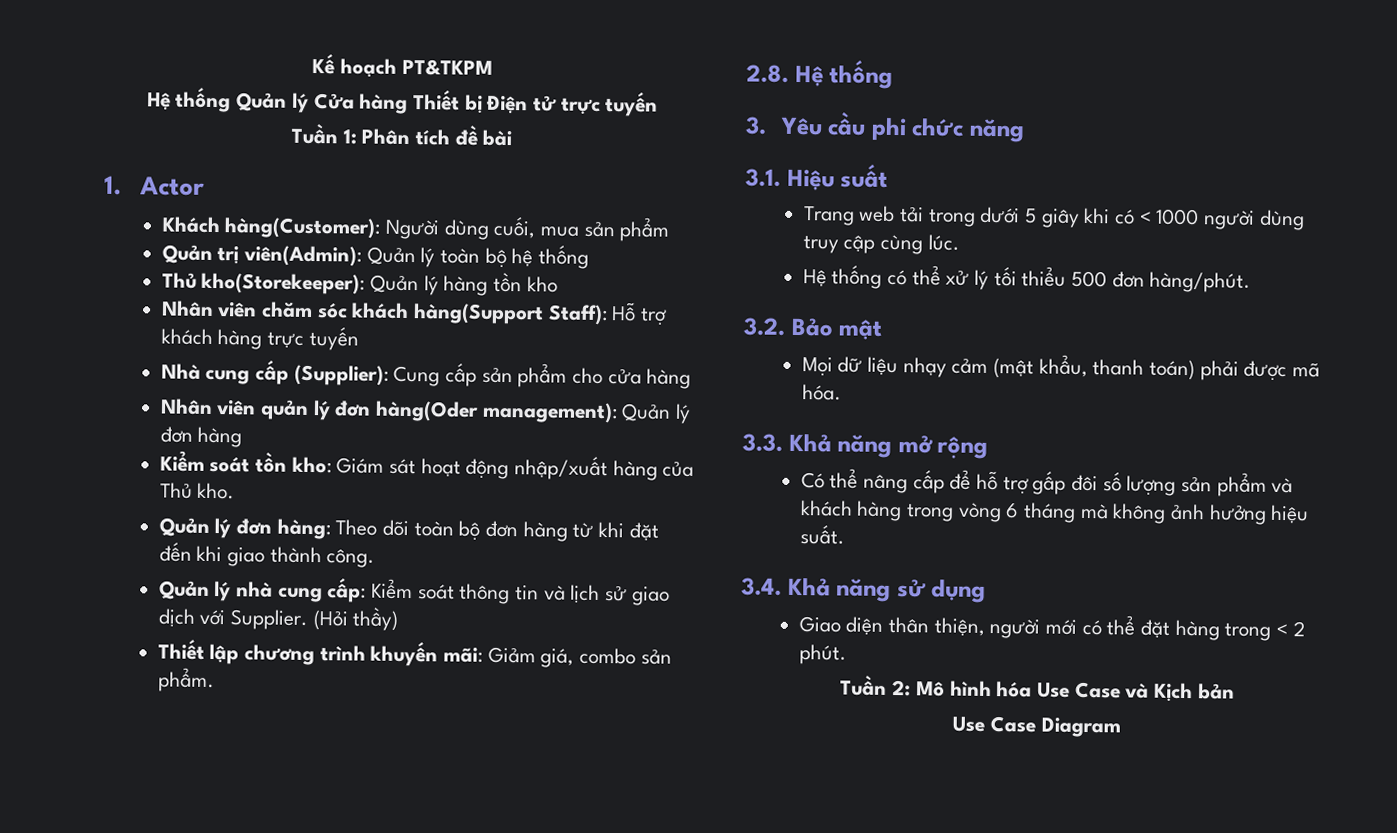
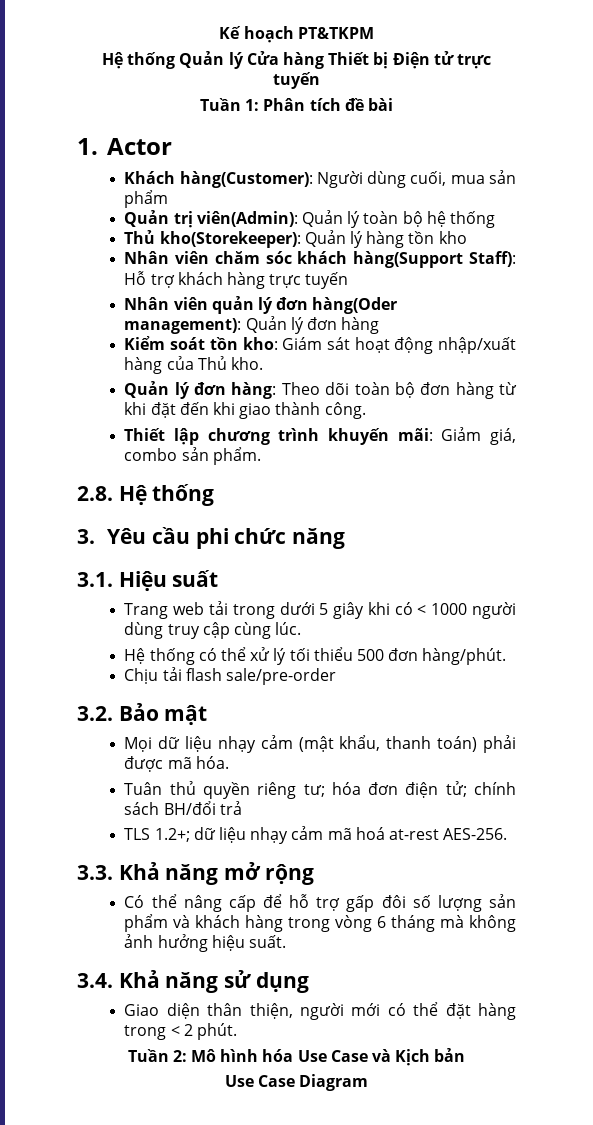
- Nhà cung cấp (Supplier): Cung cấp sản phẩm cho cửa hàng
- Quản lý nhà cung cấp: Kiểm soát thông tin và lịch sử giao dịch với Supplier. (Hỏi thầy)
+ Chịu tải flash sale/pre-order
+ Tuân thủ quyền riêng tư; hóa đơn điện tử; chính sách BH/đổi trả
+ TLS 1.2+; dữ liệu nhạy cảm mã hoá at-rest AES-256.

